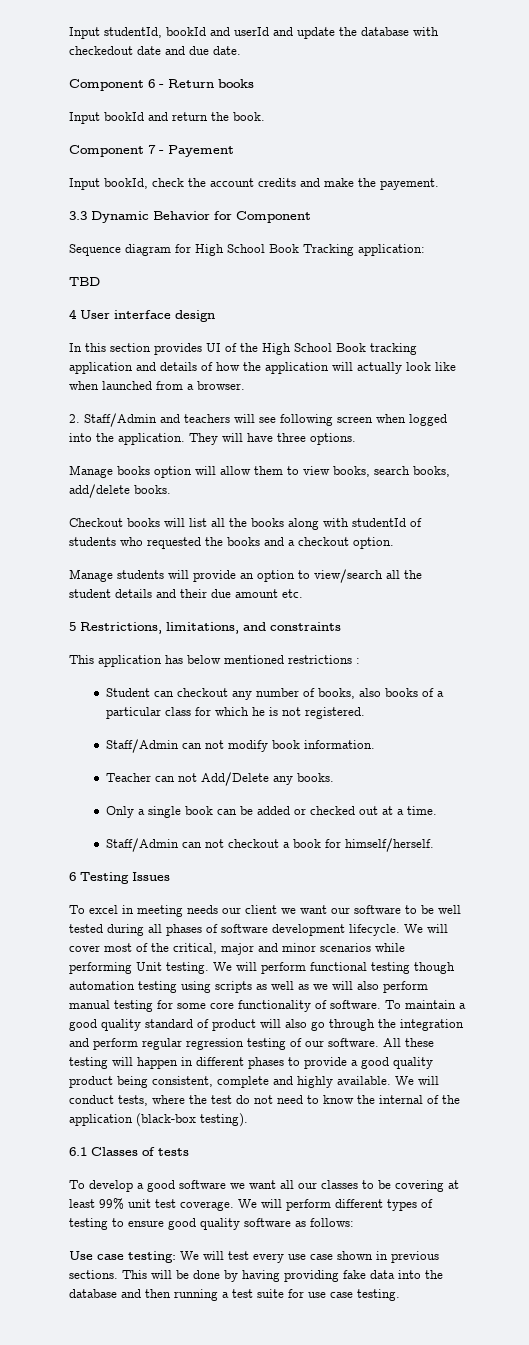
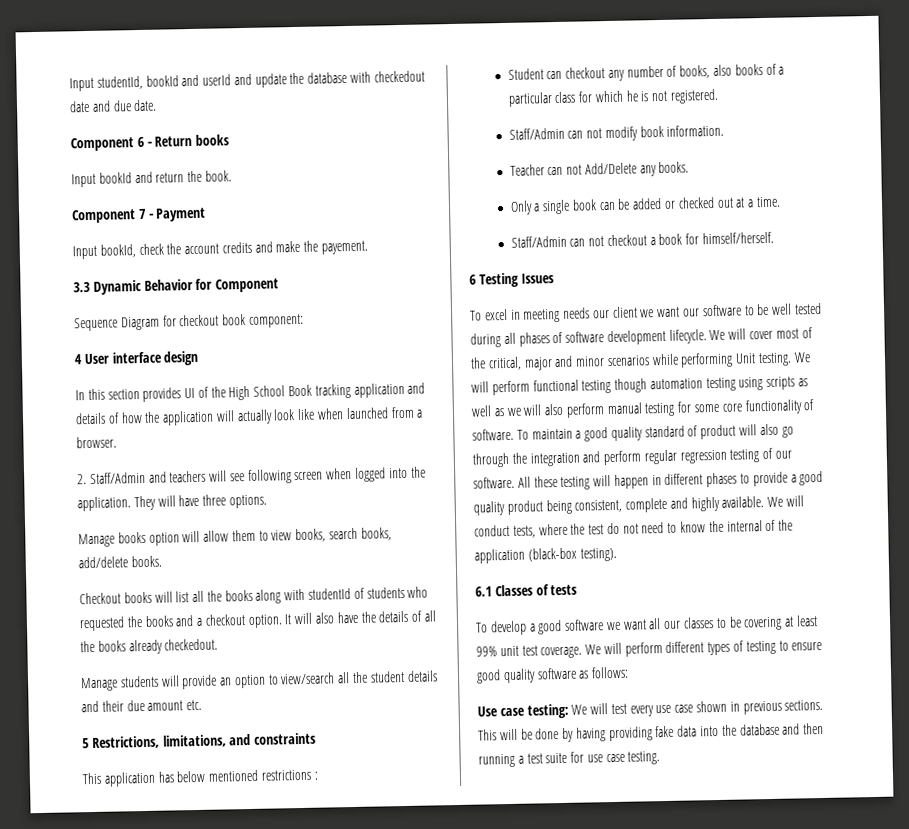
- Component 7 - Payement
+ Component 7 - Payment
- Sequence diagram for High School Book Tracking application:
- TBD
+ Sequence Diagram for checkout book component:
+ It will also have the details of all the books already checkedout.

